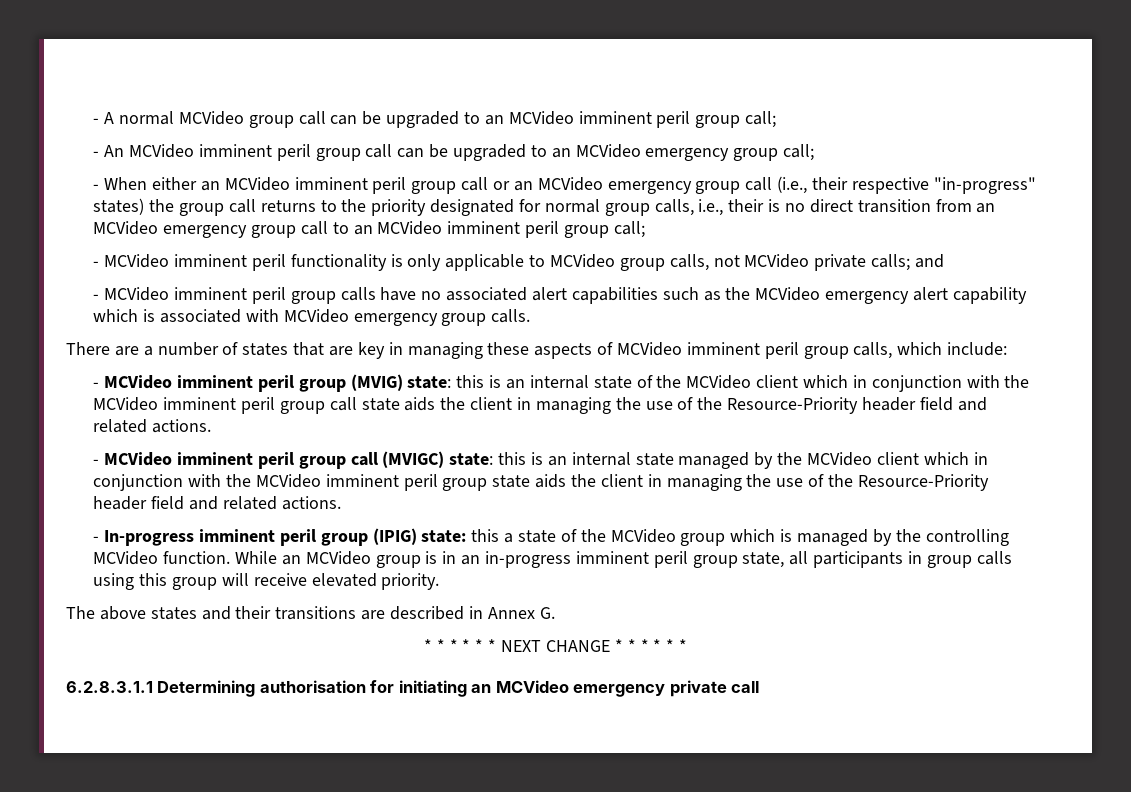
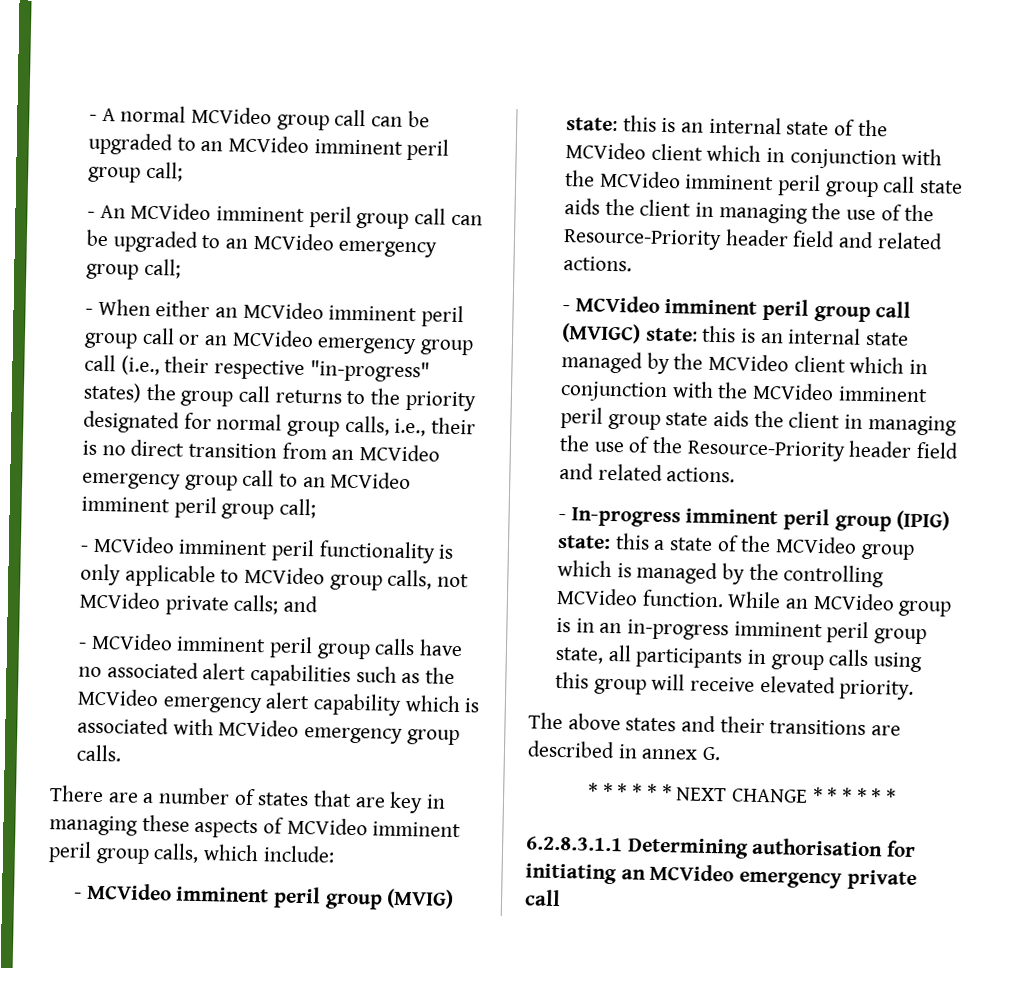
- The above states and their transitions are described in Annex G.
+ The above states and their transitions are described in annex G.

